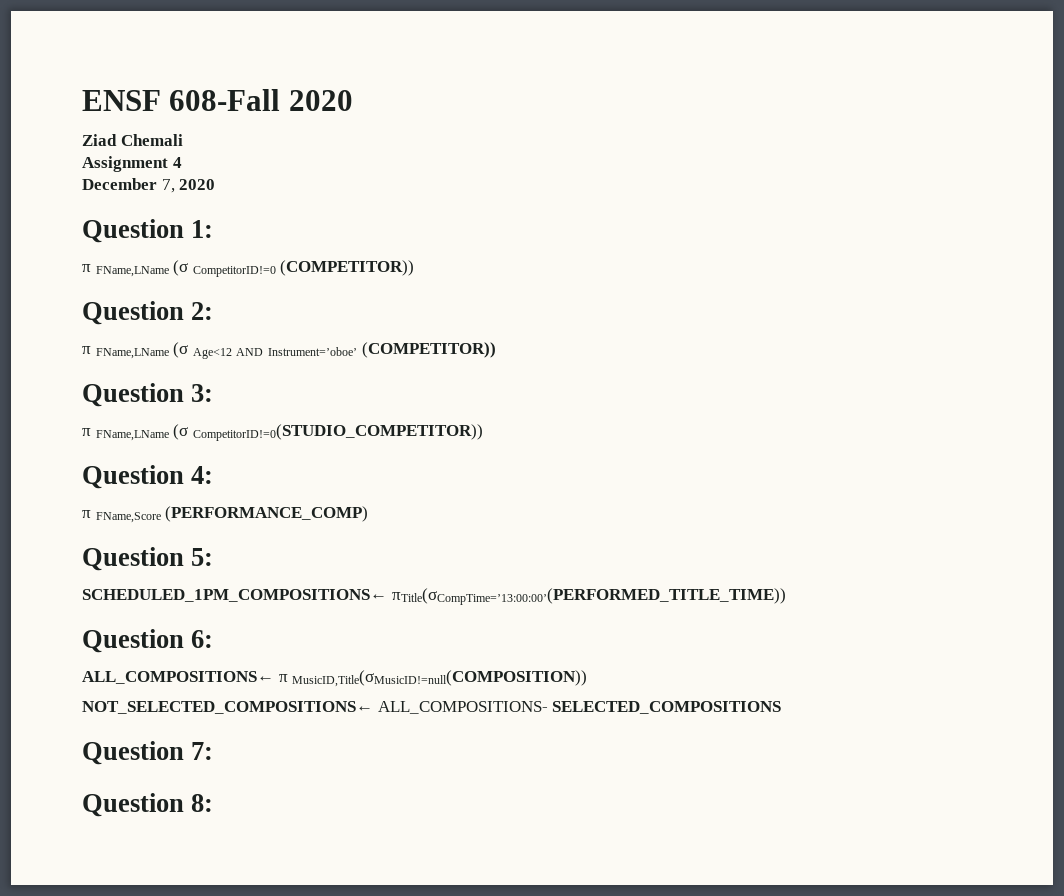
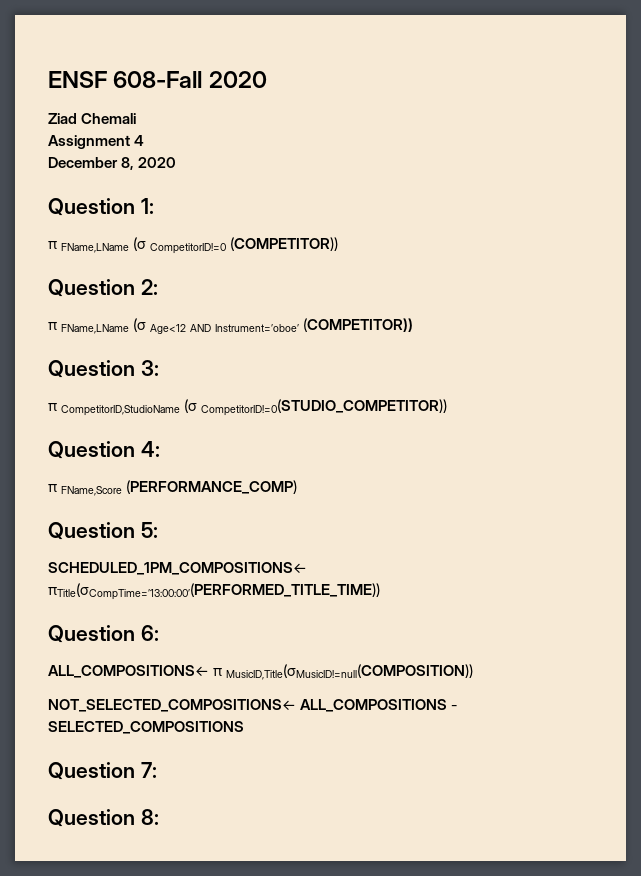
- December 7, 2020
+ December 8, 2020
- π FName,LName (σ CompetitorID!=0(STUDIO_COMPETITOR))
+ π CompetitorID,StudioName (σ CompetitorID!=0(STUDIO_COMPETITOR))
- NOT_SELECTED_COMPOSITIONS← ALL_COMPOSITIONS- SELECTED_COMPOSITIONS
+ NOT_SELECTED_COMPOSITIONS← ALL_COMPOSITIONS - SELECTED_COMPOSITIONS

